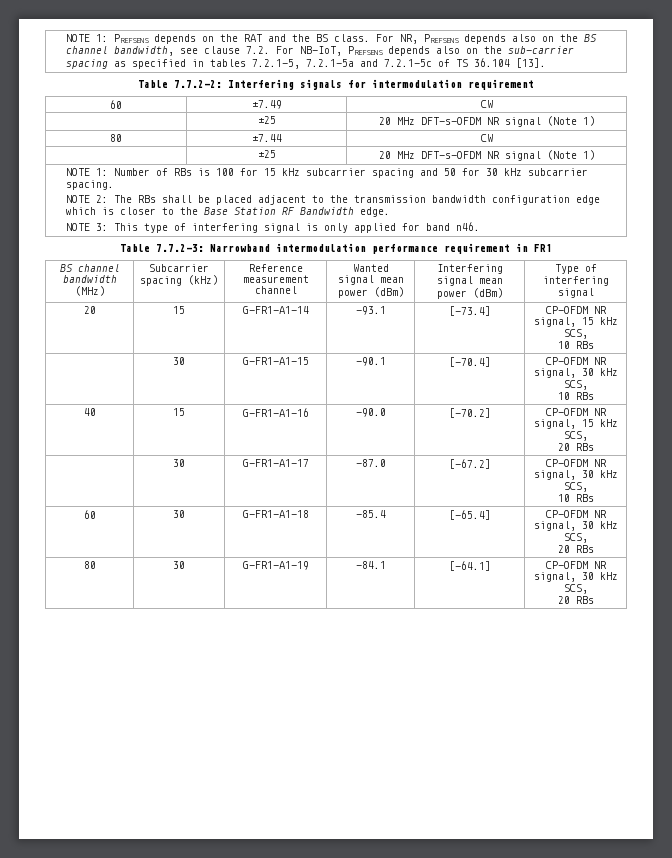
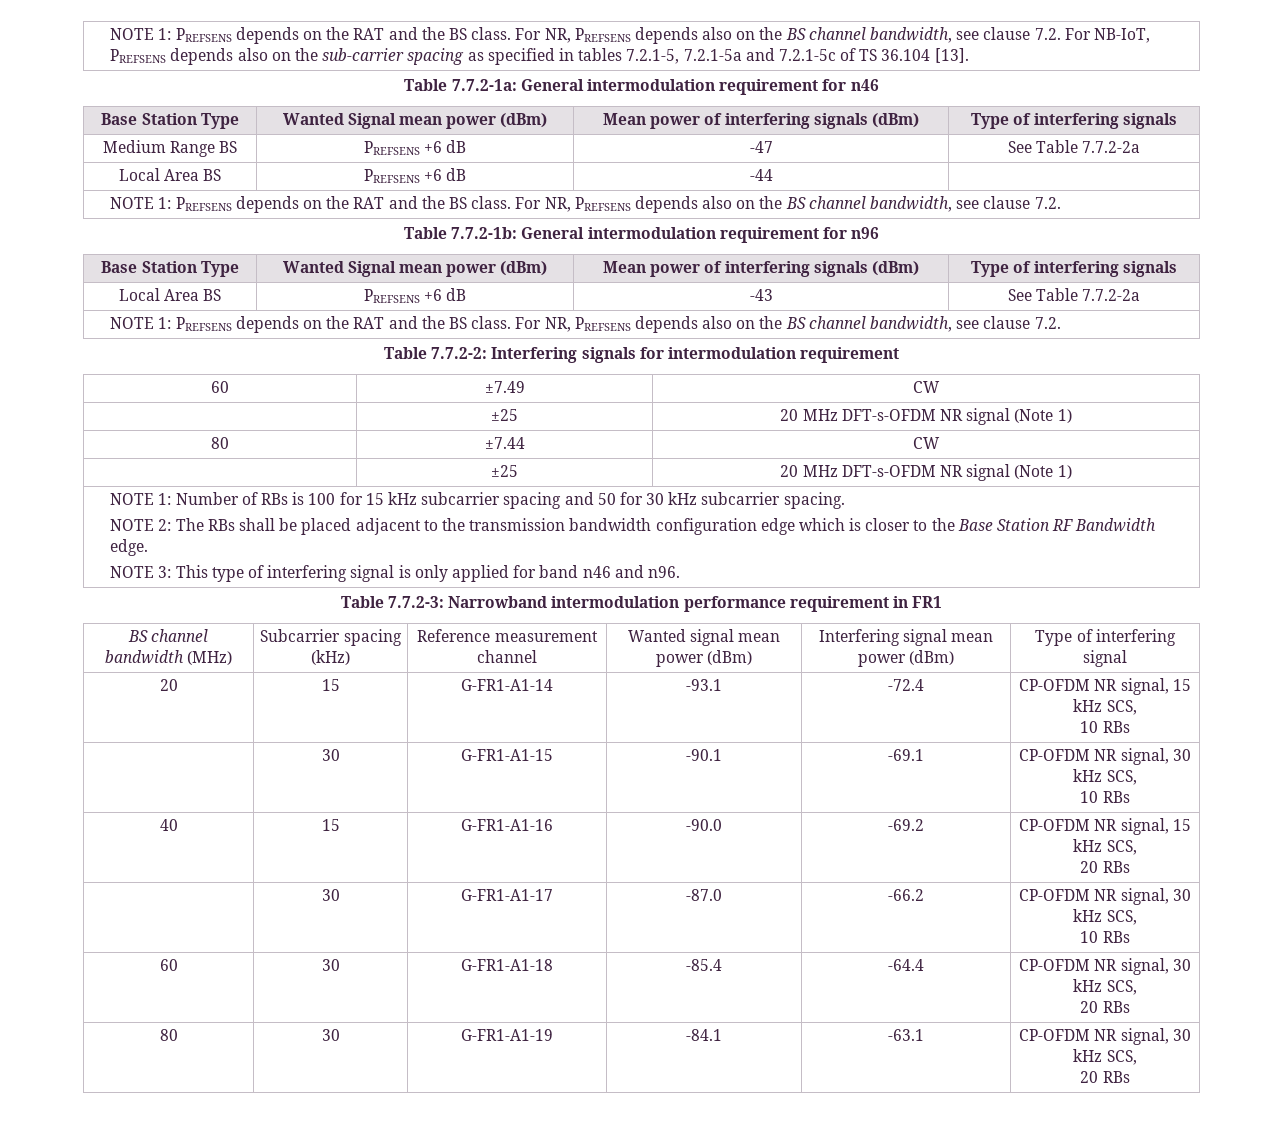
+ Table 7.7.2-1a: General intermodulation requirement for n46
+ Base Station Type | Wanted Signal mean power (dBm) | Mean power of interfering signals (dBm) | Type of interfering signals
+ Medium Range BS | PREFSENS +6 dB | -47 | See Table 7.7.2-2a
+ Local Area BS | PREFSENS +6 dB | -44 |
+ NOTE 1: PREFSENS depends on the RAT and the BS class. For NR, PREFSENS depends also on the BS channel bandwidth, see clause 7.2.
+ Table 7.7.2-1b: General intermodulation requirement for n96
+ Base Station Type | Wanted Signal mean power (dBm) | Mean power of interfering signals (dBm) | Type of interfering signals
+ Local Area BS | PREFSENS +6 dB | -43 | See Table 7.7.2-2a
+ NOTE 1: PREFSENS depends on the RAT and the BS class. For NR, PREFSENS depends also on the BS channel bandwidth, see clause 7.2.
- NOTE 3: This type of interfering signal is only applied for band n46.
+ NOTE 3: This type of interfering signal is only applied for band n46 and n96.
- 20 | 15 | G-FR1-A1-14 | -93.1 | [-73.4] | CP-OFDM NR signal, 15 kHz SCS,
+ 20 | 15 | G-FR1-A1-14 | -93.1 | -72.4 | CP-OFDM NR signal, 15 kHz SCS,
- | 30 | G-FR1-A1-15 | -90.1 | [-70.4] | CP-OFDM NR signal, 30 kHz SCS,
+ | 30 | G-FR1-A1-15 | -90.1 | -69.1 | CP-OFDM NR signal, 30 kHz SCS,
- 40 | 15 | G-FR1-A1-16 | -90.0 | [-70.2] | CP-OFDM NR signal, 15 kHz SCS,
+ 40 | 15 | G-FR1-A1-16 | -90.0 | -69.2 | CP-OFDM NR signal, 15 kHz SCS,
- | 30 | G-FR1-A1-17 | -87.0 | [-67.2] | CP-OFDM NR signal, 30 kHz SCS,
+ | 30 | G-FR1-A1-17 | -87.0 | -66.2 | CP-OFDM NR signal, 30 kHz SCS,
- 60 | 30 | G-FR1-A1-18 | -85.4 | [-65.4] | CP-OFDM NR signal, 30 kHz SCS,
+ 60 | 30 | G-FR1-A1-18 | -85.4 | -64.4 | CP-OFDM NR signal, 30 kHz SCS,
- 80 | 30 | G-FR1-A1-19 | -84.1 | [-64.1] | CP-OFDM NR signal, 30 kHz SCS,
+ 80 | 30 | G-FR1-A1-19 | -84.1 | -63.1 | CP-OFDM NR signal, 30 kHz SCS,

